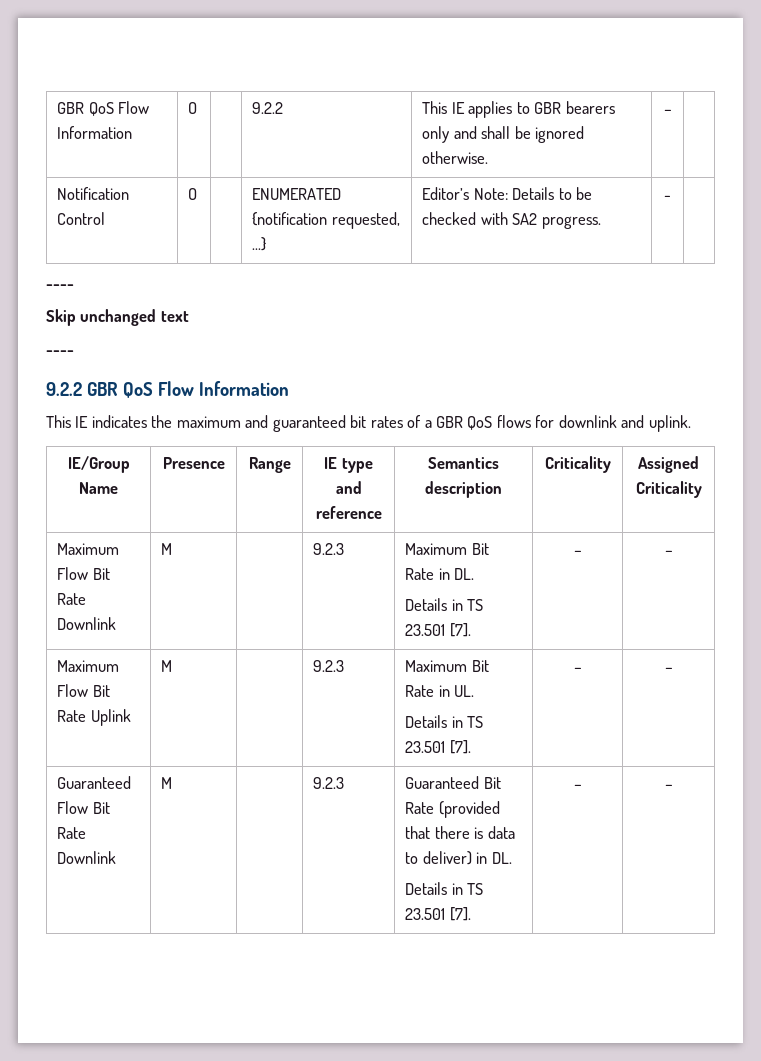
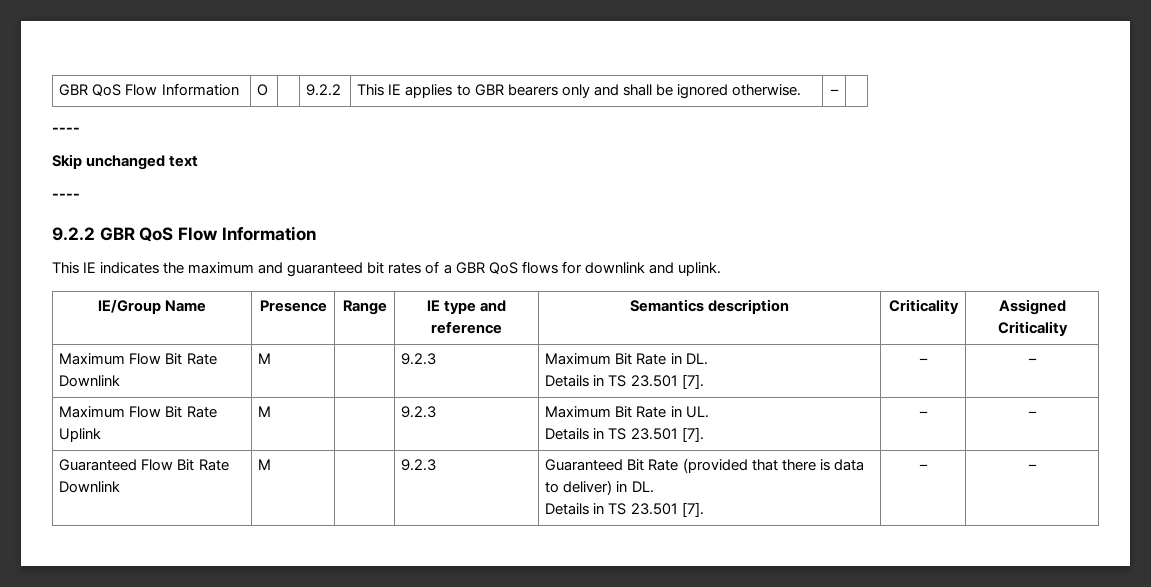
- Notification Control | O | | ENUMERATED {notification requested, ...} | Editor’s Note: Details to be checked with SA2 progress. | - |

